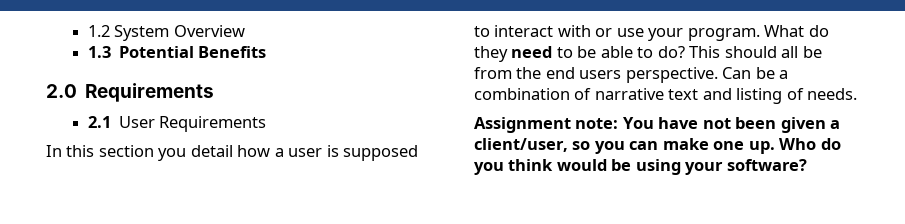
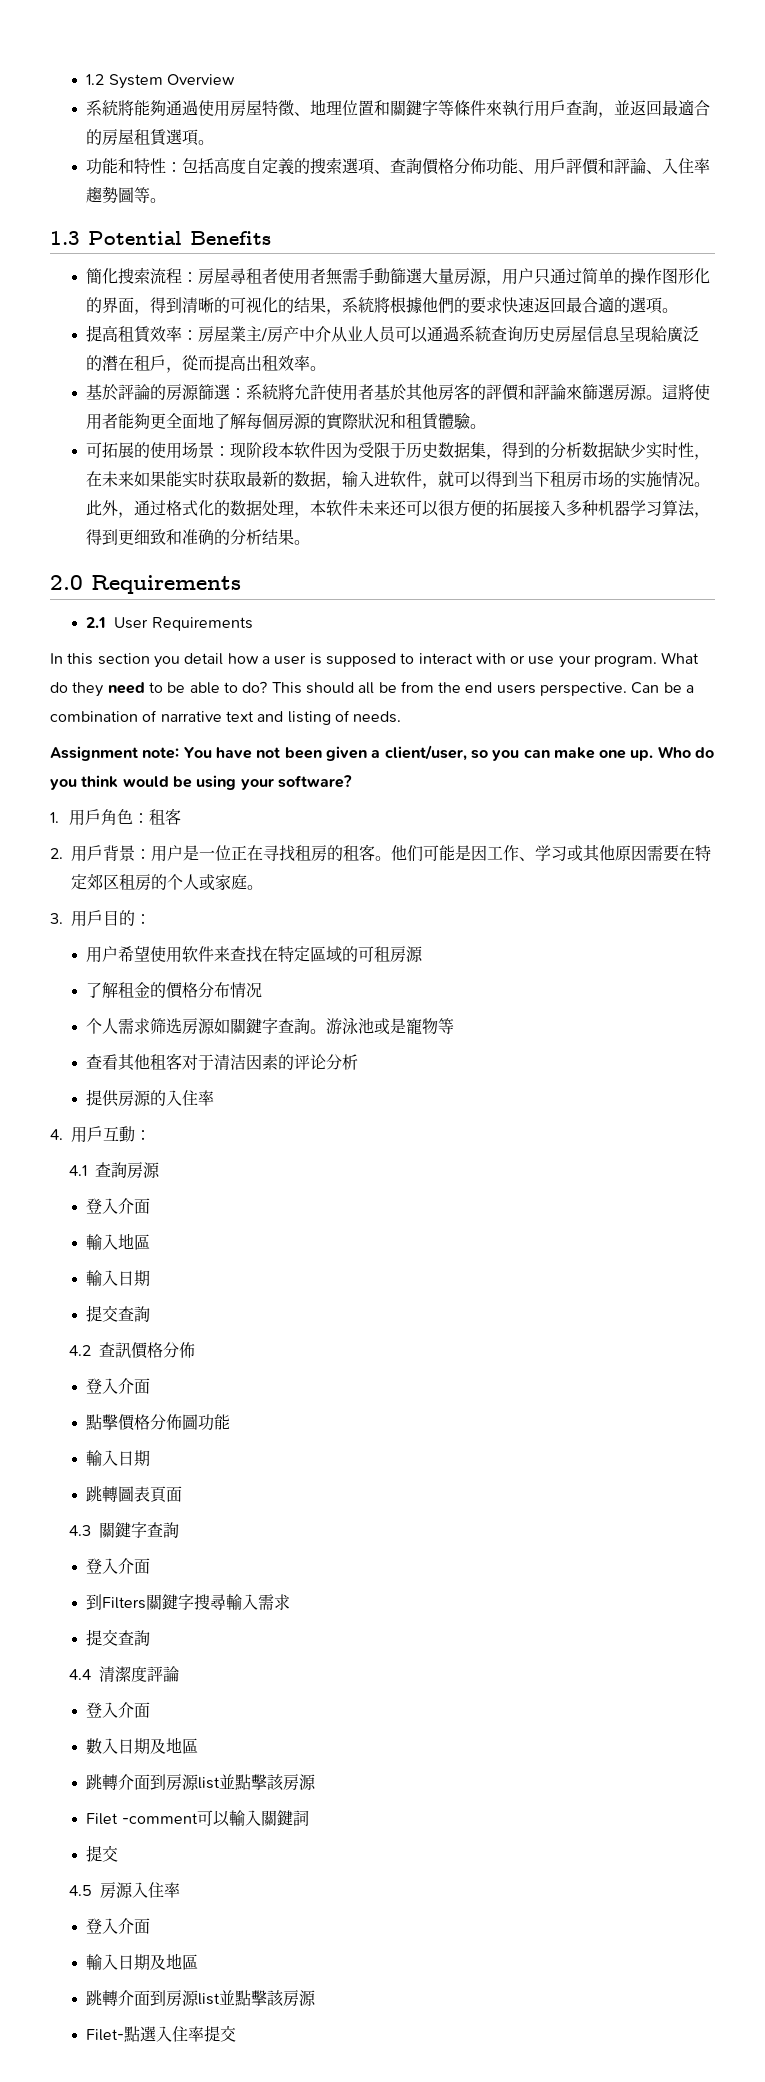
+ 系統將能夠通過使用房屋特徵、地理位置和關鍵字等條件來執行用戶查詢，並返回最適合的房屋租賃選項。
+ 功能和特性：包括高度自定義的搜索選項、查詢價格分佈功能、用戶評價和評論、入住率趨勢圖等。
  1.3 Potential Benefits
+ 簡化搜索流程：房屋尋租者使用者無需手動篩選大量房源，用户只通过简单的操作图形化的界面，得到清晰的可视化的结果，系統將根據他們的要求快速返回最合適的選項。
+ 提高租賃效率：房屋業主/房产中介从业人员可以通過系統查询历史房屋信息呈現給廣泛的潛在租戶，從而提高出租效率。
+ 基於評論的房源篩選：系統將允許使用者基於其他房客的評價和評論來篩選房源。這將使用者能夠更全面地了解每個房源的實際狀況和租賃體驗。
+ 可拓展的使用场景：现阶段本软件因为受限于历史数据集，得到的分析数据缺少实时性，在未来如果能实时获取最新的数据，输入进软件，就可以得到当下租房市场的实施情况。此外，通过格式化的数据处理，本软件未来还可以很方便的拓展接入多种机器学习算法，得到更细致和准确的分析结果。
+ 1.用戶角色：租客
+ 2.用戶背景：用户是一位正在寻找租房的租客。他们可能是因工作、学习或其他原因需要在特定郊区租房的个人或家庭。
+ 3.用戶目的：
+ 用户希望使用软件来查找在特定區域的可租房源
+ 了解租金的價格分布情况
+ 个人需求筛选房源如關鍵字查詢。游泳池或是寵物等
+ 查看其他租客对于清洁因素的评论分析
+ 提供房源的入住率
+ 4.用戶互動：
+ 4.1查詢房源
+ 登入介面
+ 輸入地區
+ 輸入日期
+ 提交查詢
+ 4.2查訊價格分佈
+ 登入介面
+ 點擊價格分佈圖功能
+ 輸入日期
+ 跳轉圖表頁面
+ 4.3關鍵字查詢
+ 登入介面
+ 到Filters關鍵字搜尋輸入需求
+ 提交查詢
+ 4.4清潔度評論
+ 登入介面
+ 數入日期及地區
+ 跳轉介面到房源list並點擊該房源
+ Filet -comment可以輸入關鍵詞
+ 提交
+ 4.5房源入住率
+ 登入介面
+ 輸入日期及地區
+ 跳轉介面到房源list並點擊該房源
+ Filet-點選入住率提交

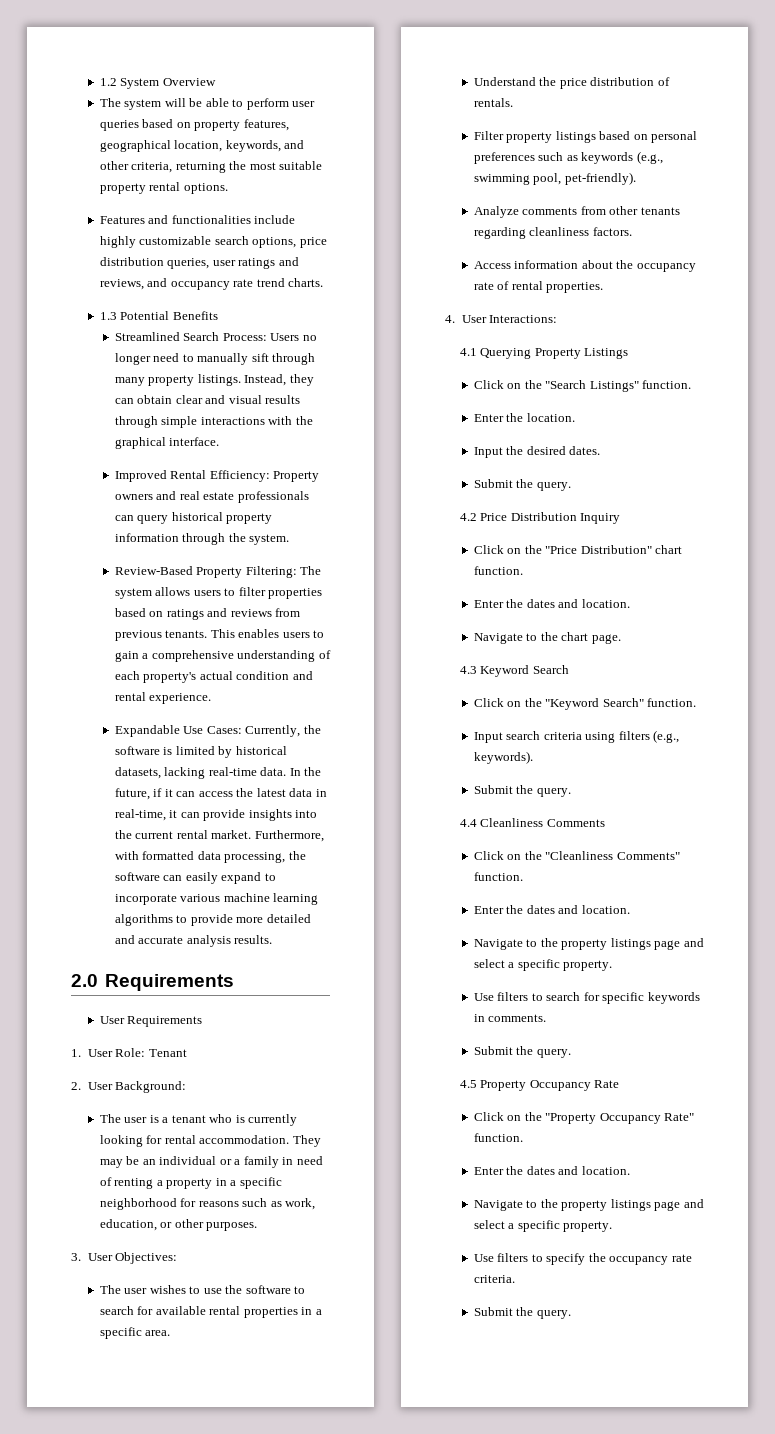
- 系統將能夠通過使用房屋特徵、地理位置和關鍵字等條件來執行用戶查詢，並返回最適合的房屋租賃選項。
- 功能和特性：包括高度自定義的搜索選項、查詢價格分佈功能、用戶評價和評論、入住率趨勢圖等。
+ The system will be able to perform user queries based on property features, geographical location, keywords, and other criteria, returning the most suitable property rental options.
+ Features and functionalities include highly customizable search options, price distribution queries, user ratings and reviews, and occupancy rate trend charts.
  1.3 Potential Benefits
- 簡化搜索流程：房屋尋租者使用者無需手動篩選大量房源，用户只通过简单的操作图形化的界面，得到清晰的可视化的结果，系統將根據他們的要求快速返回最合適的選項。
- 提高租賃效率：房屋業主/房产中介从业人员可以通過系統查询历史房屋信息呈現給廣泛的潛在租戶，從而提高出租效率。
- 基於評論的房源篩選：系統將允許使用者基於其他房客的評價和評論來篩選房源。這將使用者能夠更全面地了解每個房源的實際狀況和租賃體驗。
- 可拓展的使用场景：现阶段本软件因为受限于历史数据集，得到的分析数据缺少实时性，在未来如果能实时获取最新的数据，输入进软件，就可以得到当下租房市场的实施情况。此外，通过格式化的数据处理，本软件未来还可以很方便的拓展接入多种机器学习算法，得到更细致和准确的分析结果。
+ Streamlined Search Process: Users no longer need to manually sift through many property listings. Instead, they can obtain clear and visual results through simple interactions with the graphical interface.
+ Improved Rental Efficiency: Property owners and real estate professionals can query historical property information through the system.
+ Review-Based Property Filtering: The system allows users to filter properties based on ratings and reviews from previous tenants. This enables users to gain a comprehensive understanding of each property's actual condition and rental experience.
+ Expandable Use Cases: Currently, the software is limited by historical datasets, lacking real-time data. In the future, if it can access the latest data in real-time, it can provide insights into the current rental market. Furthermore, with formatted data processing, the software can easily expand to incorporate various machine learning algorithms to provide more detailed and accurate analysis results.
- 2.1 User Requirements
+ User Requirements
- In this section you detail how a user is supposed to interact with or use your program. What do they need to be able to do? This should all be from the end users perspective. Can be a combination of narrative text and listing of needs.
- Assignment note: You have not been given a client/user, so you can make one up. Who do you think would be using your software?
- 1.用戶角色：租客
- 2.用戶背景：用户是一位正在寻找租房的租客。他们可能是因工作、学习或其他原因需要在特定郊区租房的个人或家庭。
- 3.用戶目的：
- 用户希望使用软件来查找在特定區域的可租房源
- 了解租金的價格分布情况
- 个人需求筛选房源如關鍵字查詢。游泳池或是寵物等
- 查看其他租客对于清洁因素的评论分析
- 提供房源的入住率
- 4.用戶互動：
- 4.1查詢房源
- 登入介面
- 輸入地區
- 輸入日期
- 提交查詢
- 4.2查訊價格分佈
- 登入介面
- 點擊價格分佈圖功能
- 輸入日期
- 跳轉圖表頁面
- 4.3關鍵字查詢
- 登入介面
- 到Filters關鍵字搜尋輸入需求
- 提交查詢
- 4.4清潔度評論
- 登入介面
- 數入日期及地區
- 跳轉介面到房源list並點擊該房源
- Filet -comment可以輸入關鍵詞
- 提交
- 4.5房源入住率
- 登入介面
- 輸入日期及地區
- 跳轉介面到房源list並點擊該房源
- Filet-點選入住率提交
+ 1. User Role: Tenant
+ 2. User Background:
+ The user is a tenant who is currently looking for rental accommodation. They may be an individual or a family in need of renting a property in a specific neighborhood for reasons such as work, education, or other purposes.
+ 3. User Objectives:
+ The user wishes to use the software to search for available rental properties in a specific area.
+ Understand the price distribution of rentals.
+ Filter property listings based on personal preferences such as keywords (e.g., swimming pool, pet-friendly).
+ Analyze comments from other tenants regarding cleanliness factors.
+ Access information about the occupancy rate of rental properties.
+ 4. User Interactions:
+ 4.1 Querying Property Listings
+ Click on the "Search Listings" function.
+ Enter the location.
+ Input the desired dates.
+ Submit the query.
+ 4.2 Price Distribution Inquiry
+ Click on the "Price Distribution" chart function.
+ Enter the dates and location.
+ Navigate to the chart page.
+ 4.3 Keyword Search
+ Click on the "Keyword Search" function.
+ Input search criteria using filters (e.g., keywords).
+ Submit the query.
+ 4.4 Cleanliness Comments
+ Click on the "Cleanliness Comments" function.
+ Enter the dates and location.
+ Navigate to the property listings page and select a specific property.
+ Use filters to search for specific keywords in comments.
+ Submit the query.
+ 4.5 Property Occupancy Rate
+ Click on the "Property Occupancy Rate" function.
+ Enter the dates and location.
+ Navigate to the property listings page and select a specific property.
+ Use filters to specify the occupancy rate criteria.
+ Submit the query.

